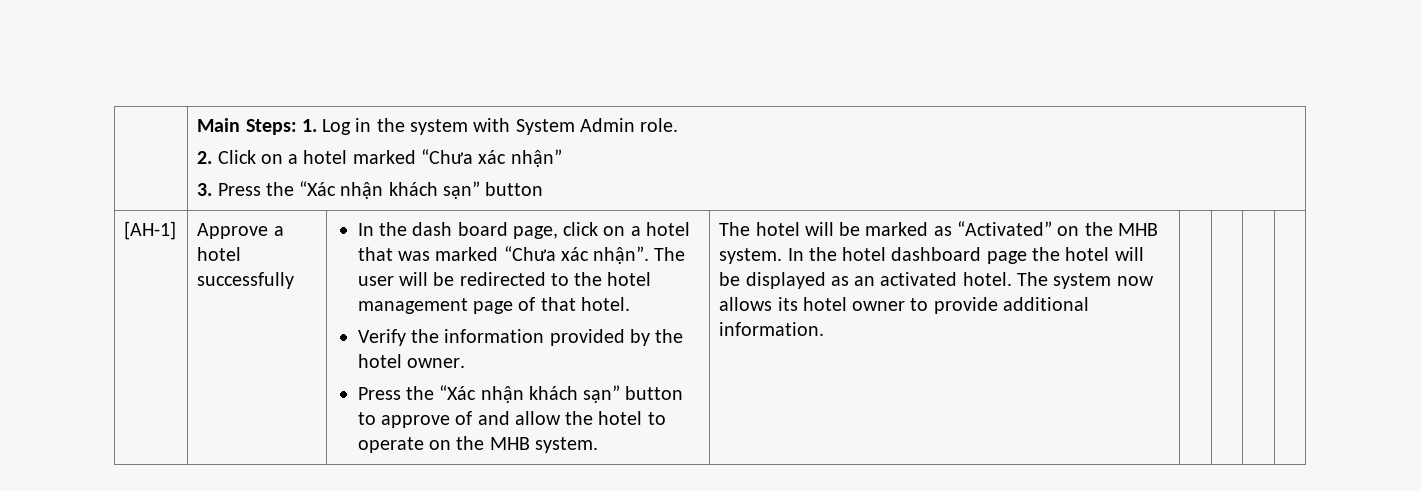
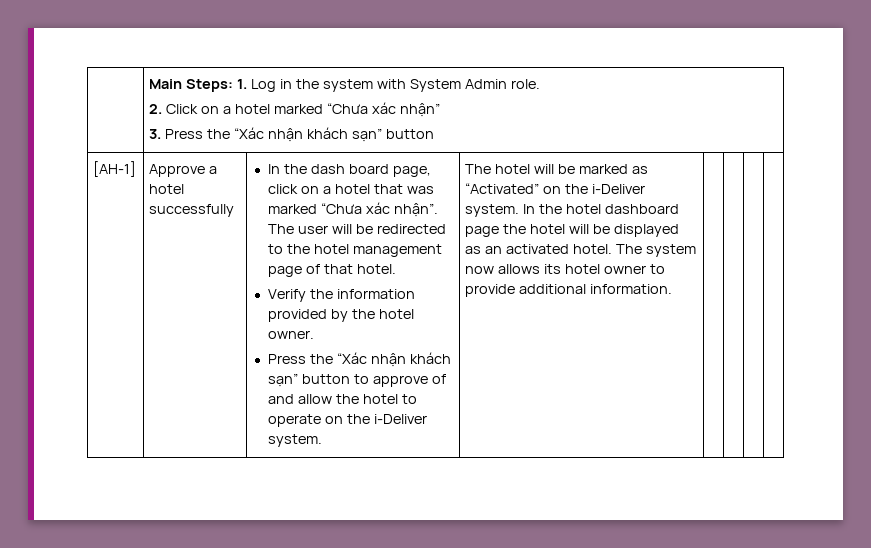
- Press the “Xác nhận khách sạn” button to approve of and allow the hotel to operate on the MHB system.
+ Press the “Xác nhận khách sạn” button to approve of and allow the hotel to operate on the i-Deliver system.
- The hotel will be marked as “Activated” on the MHB system.
+ The hotel will be marked as “Activated” on the i-Deliver system.

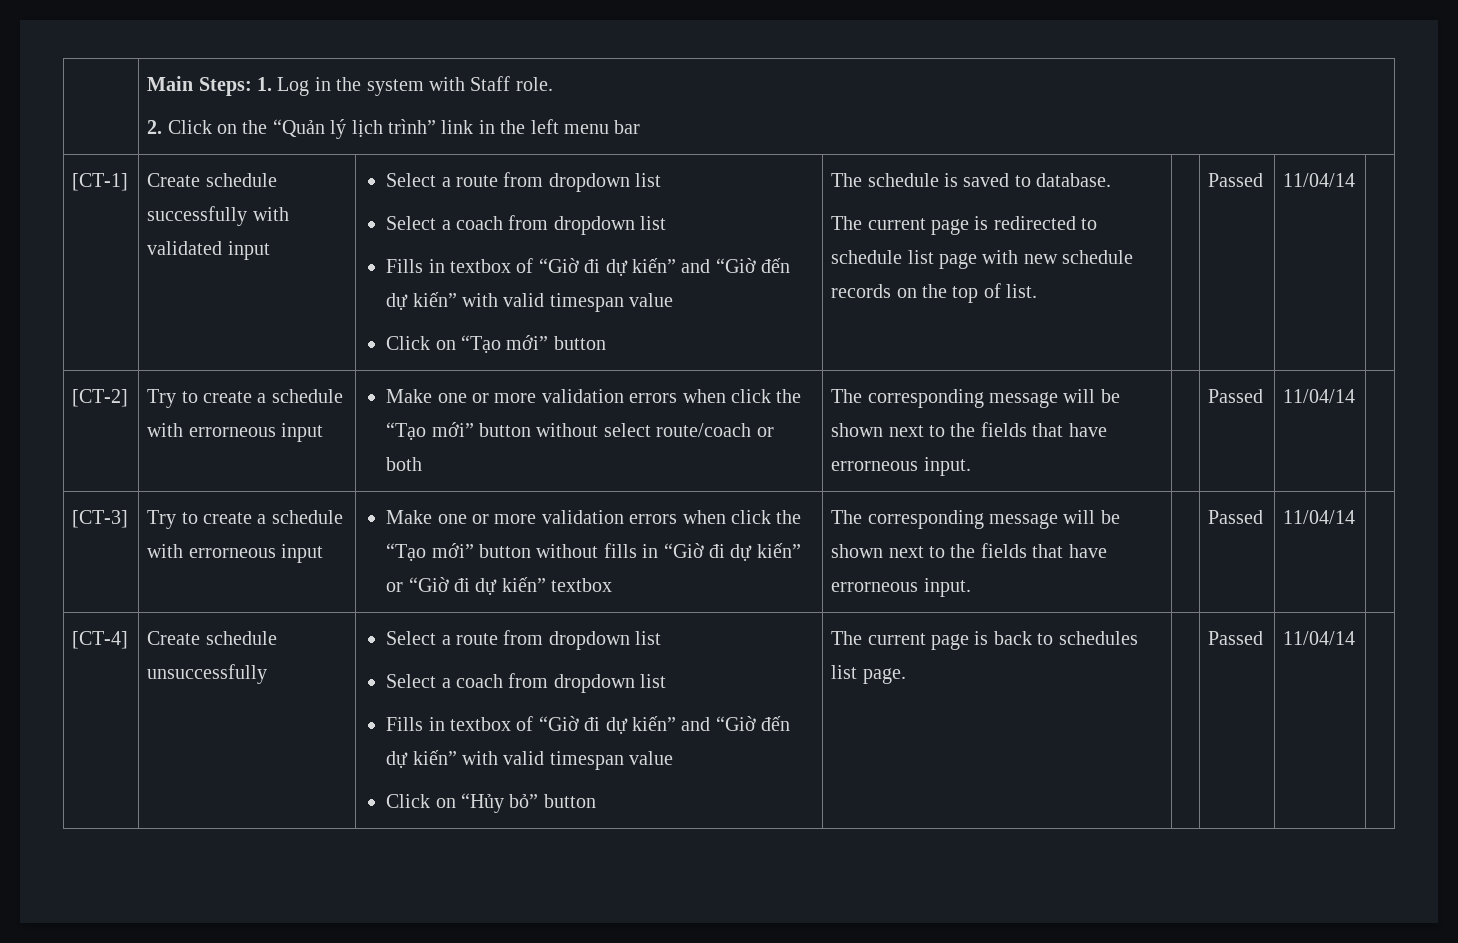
- | Main Steps: 1. Log in the system with System Admin role.
- 2. Click on a hotel marked “Chưa xác nhận”
- 3. Press the “Xác nhận khách sạn” button
- [AH-1] | Approve a hotel successfully | In the dash board page, click on a hotel that was marked “Chưa xác nhận”. The user will be redirected to the hotel management page of that hotel.
- Verify the information provided by the hotel owner.
- Press the “Xác nhận khách sạn” button to approve of and allow the hotel to operate on the i-Deliver system. | The hotel will be marked as “Activated” on the i-Deliver system. In the hotel dashboard page the hotel will be displayed as an activated hotel. The system now allows its hotel owner to provide additional information.
+ | Main Steps: 1. Log in the system with Staff role.
+ 2. Click on the “Quản lý lịch trình” link in the left menu bar
+ [CT-1] | Create schedule successfully with validated input | Select a route from dropdown list
+ Select a coach from dropdown list
+ Fills in textbox of “Giờ đi dự kiến” and “Giờ đến dự kiến” with valid timespan value
+ Click on “Tạo mới” button | The schedule is saved to database.
+ The current page is redirected to schedule list page with new schedule records on the top of list. | | Passed | 11/04/14 |
+ [CT-2] | Try to create a schedule with errorneous input | Make one or more validation errors when click the “Tạo mới” button without select route/coach or both | The corresponding message will be shown next to the fields that have errorneous input. | | Passed | 11/04/14 |
+ [CT-3] | Try to create a schedule with errorneous input | Make one or more validation errors when click the “Tạo mới” button without fills in “Giờ đi dự kiến” or “Giờ đi dự kiến” textbox | The corresponding message will be shown next to the fields that have errorneous input. | | Passed | 11/04/14 |
+ [CT-4] | Create schedule unsuccessfully | Select a route from dropdown list
+ Select a coach from dropdown list
+ Fills in textbox of “Giờ đi dự kiến” and “Giờ đến dự kiến” with valid timespan value
+ Click on “Hủy bỏ” button | The current page is back to schedules list page. | | Passed | 11/04/14

